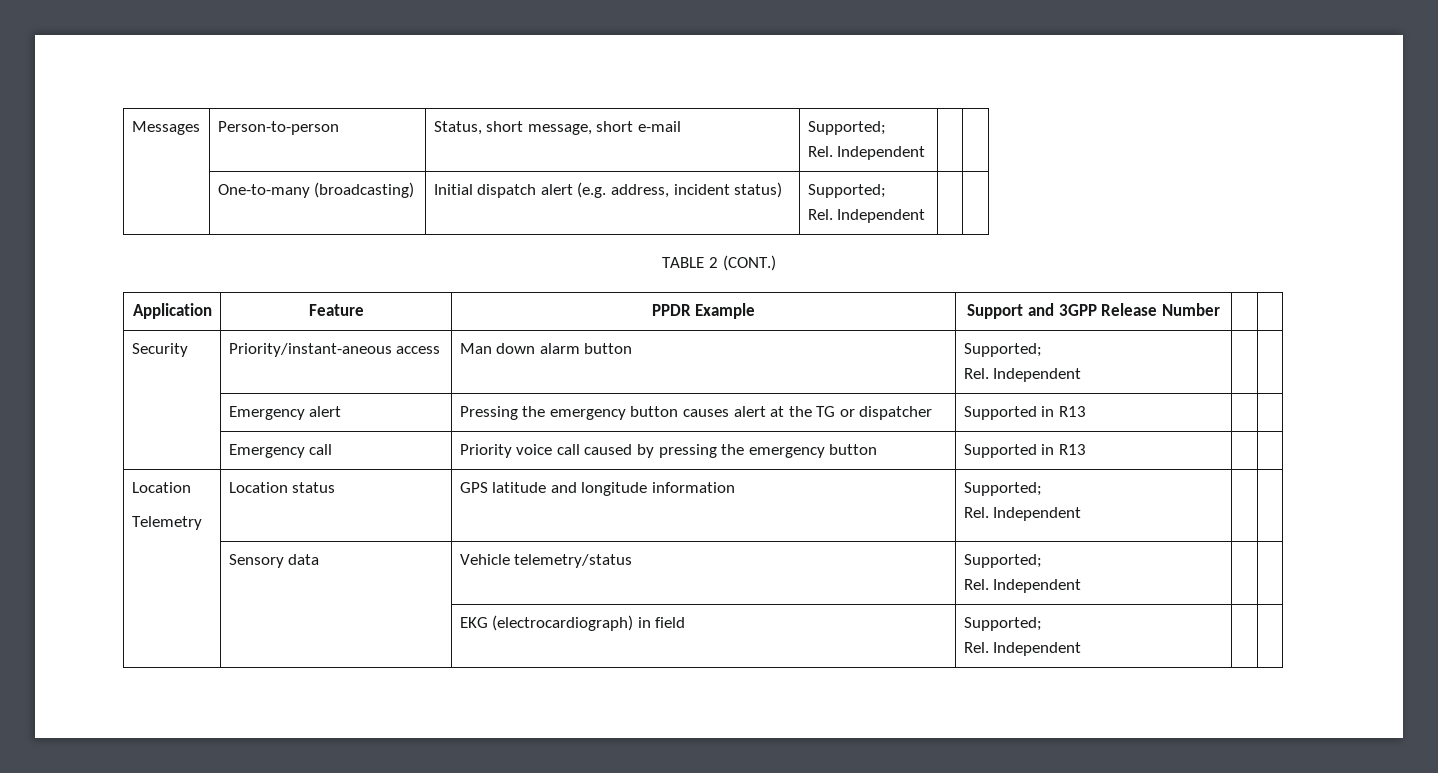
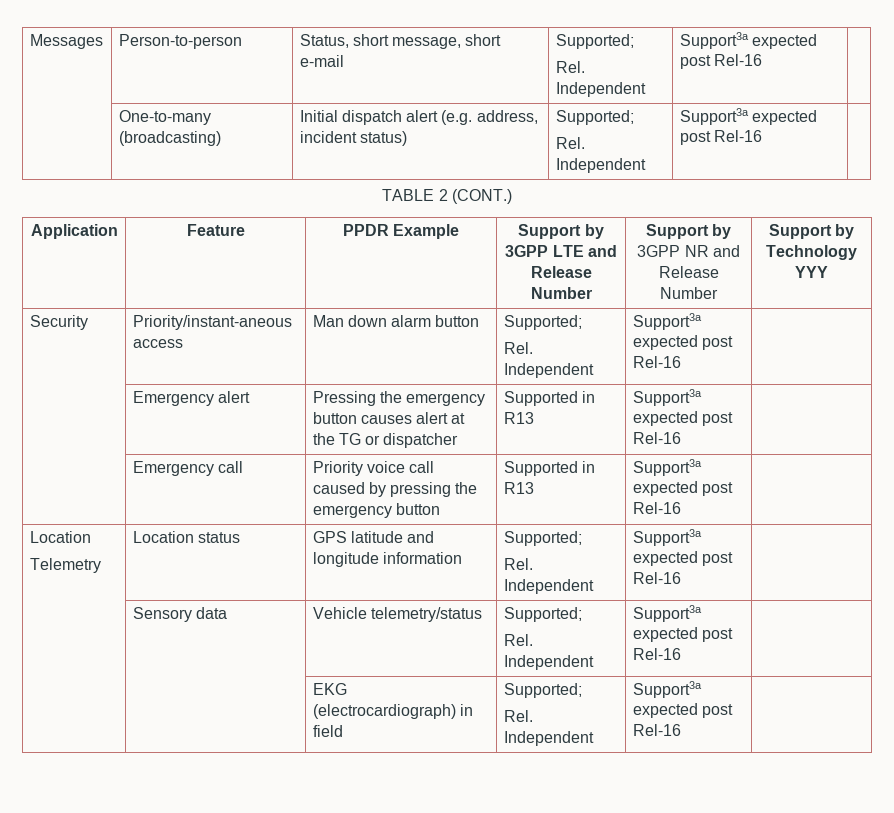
  Messages | Person-to-person | Status, short message, short e-mail | Supported;
- Rel. Independent | |
+ Rel. Independent | Support3a expected post Rel-16 |
  | One-to-many (broadcasting) | Initial dispatch alert (e.g. address, incident status) | Supported;
- Rel. Independent | |
+ Rel. Independent | Support3a expected post Rel-16 |
- Application | Feature | PPDR Example | Support and 3GPP Release Number | |
+ Application | Feature | PPDR Example | Support by 3GPP LTE and Release Number | Support by 3GPP NR and Release Number | Support by Technology YYY
  Security | Priority/instant-aneous access | Man down alarm button | Supported;
- Rel. Independent | |
+ Rel. Independent | Support3a expected post Rel-16 |
- | Emergency alert | Pressing the emergency button causes alert at the TG or dispatcher | Supported in R13 | |
+ | Emergency alert | Pressing the emergency button causes alert at the TG or dispatcher | Supported in R13 | Support3a expected post Rel-16 |
- | Emergency call | Priority voice call caused by pressing the emergency button | Supported in R13 | |
+ | Emergency call | Priority voice call caused by pressing the emergency button | Supported in R13 | Support3a expected post Rel-16 |
  Location
  Telemetry | Location status | GPS latitude and longitude information | Supported;
- Rel. Independent | |
+ Rel. Independent | Support3a expected post Rel-16 |
  | Sensory data | Vehicle telemetry/status | Supported;
- Rel. Independent | |
+ Rel. Independent | Support3a expected post Rel-16 |
  | | EKG (electrocardiograph) in field | Supported;
- Rel. Independent | |
+ Rel. Independent | Support3a expected post Rel-16 |

